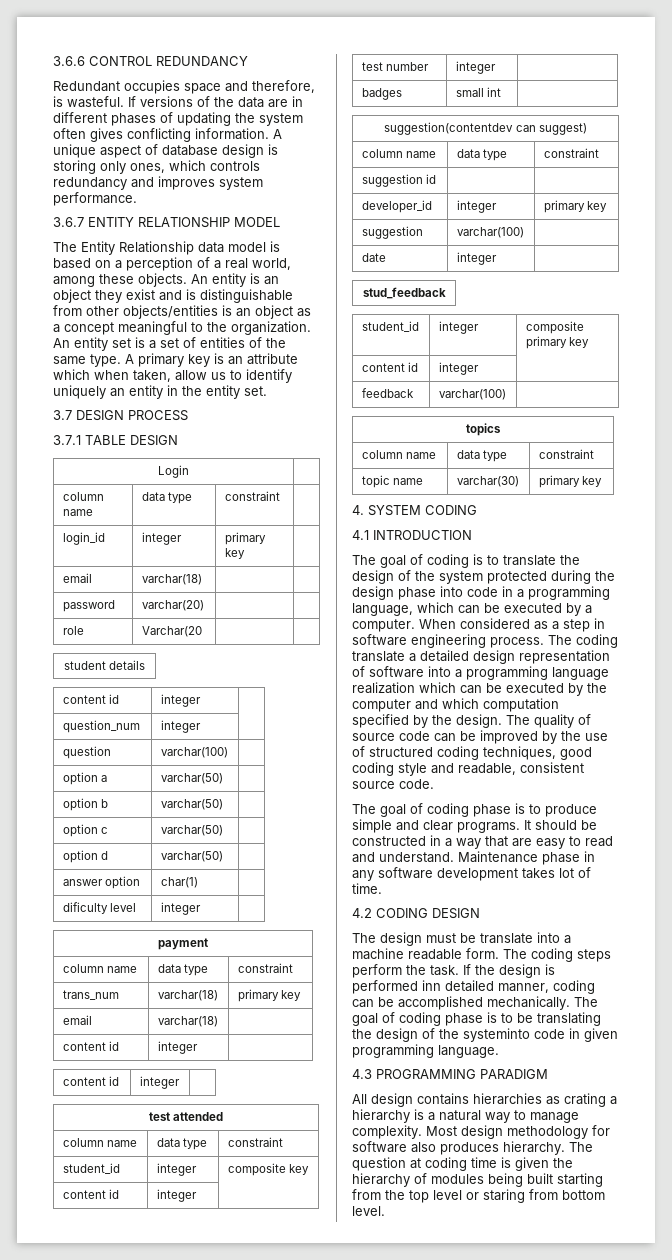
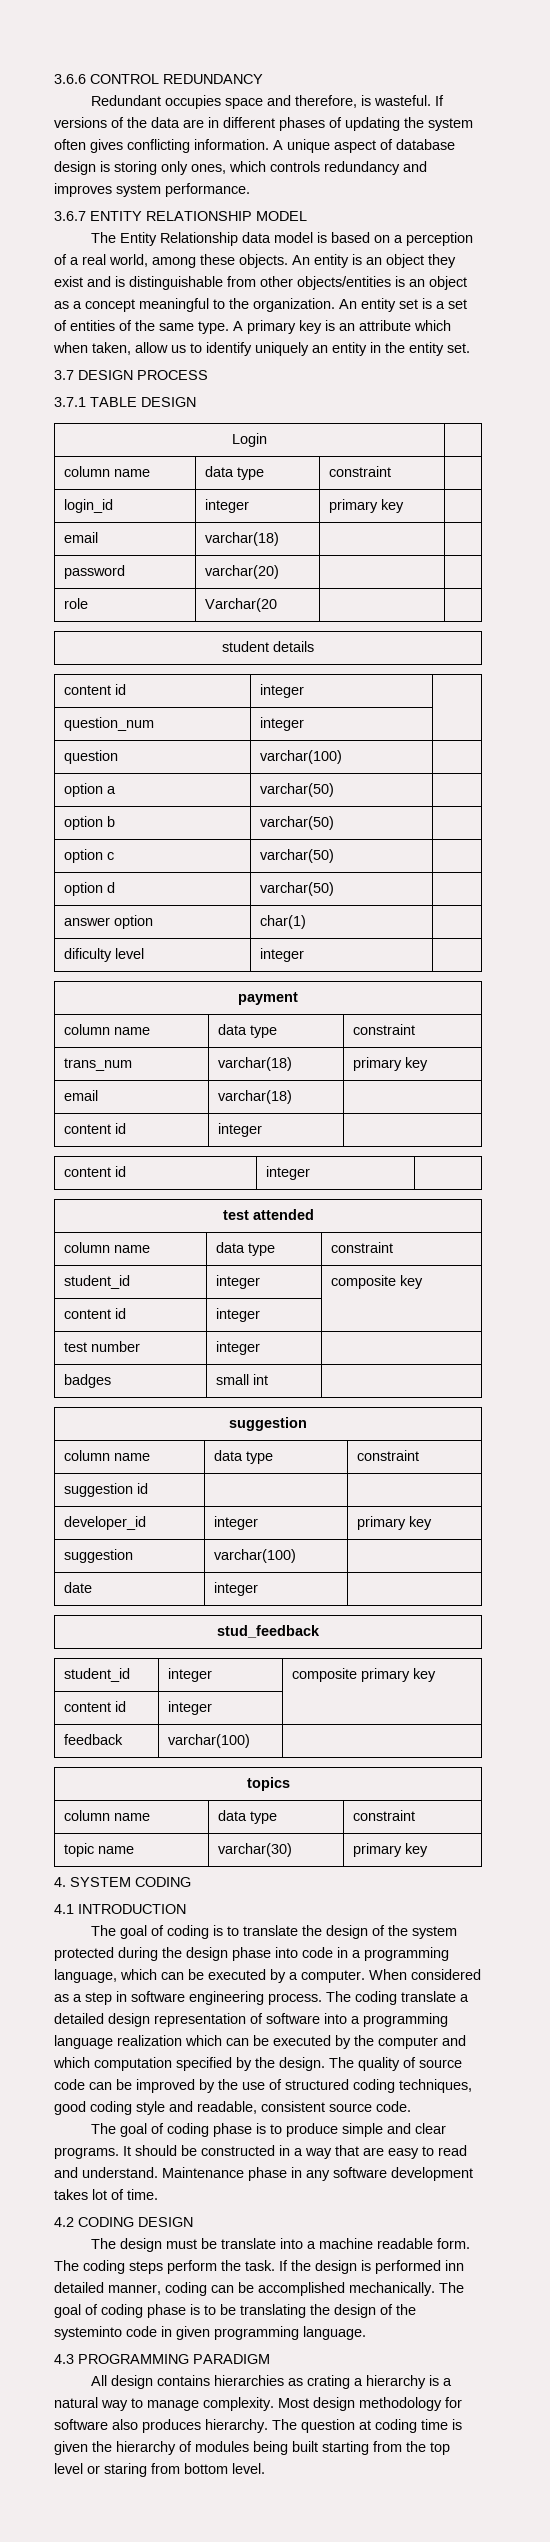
  badges | small int |
- suggestion(contentdev can suggest)
+ suggestion

